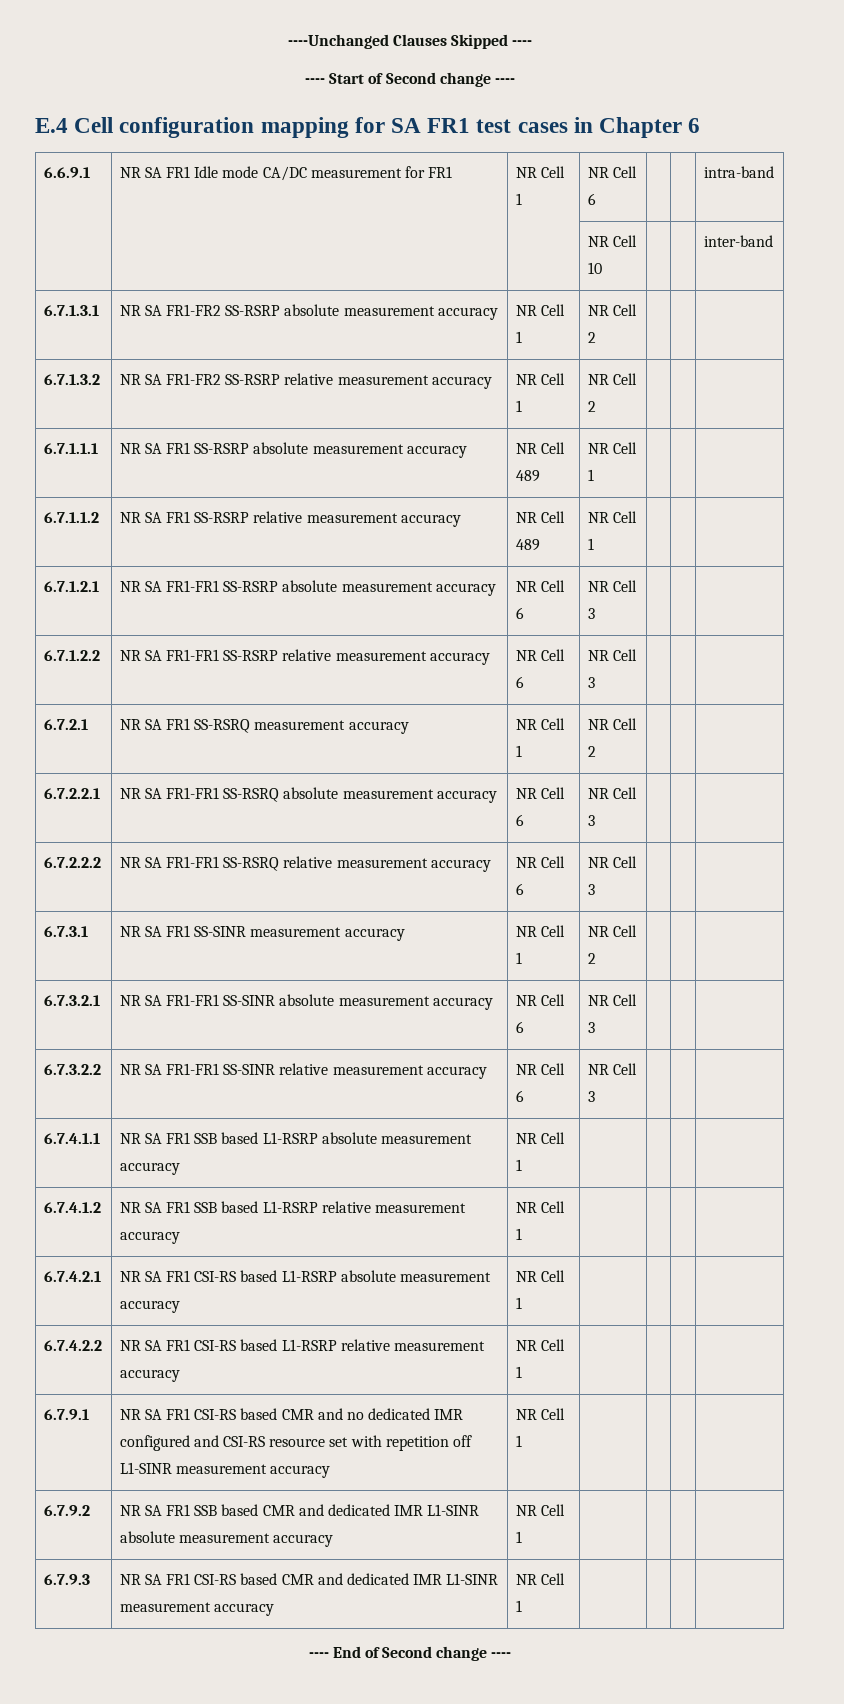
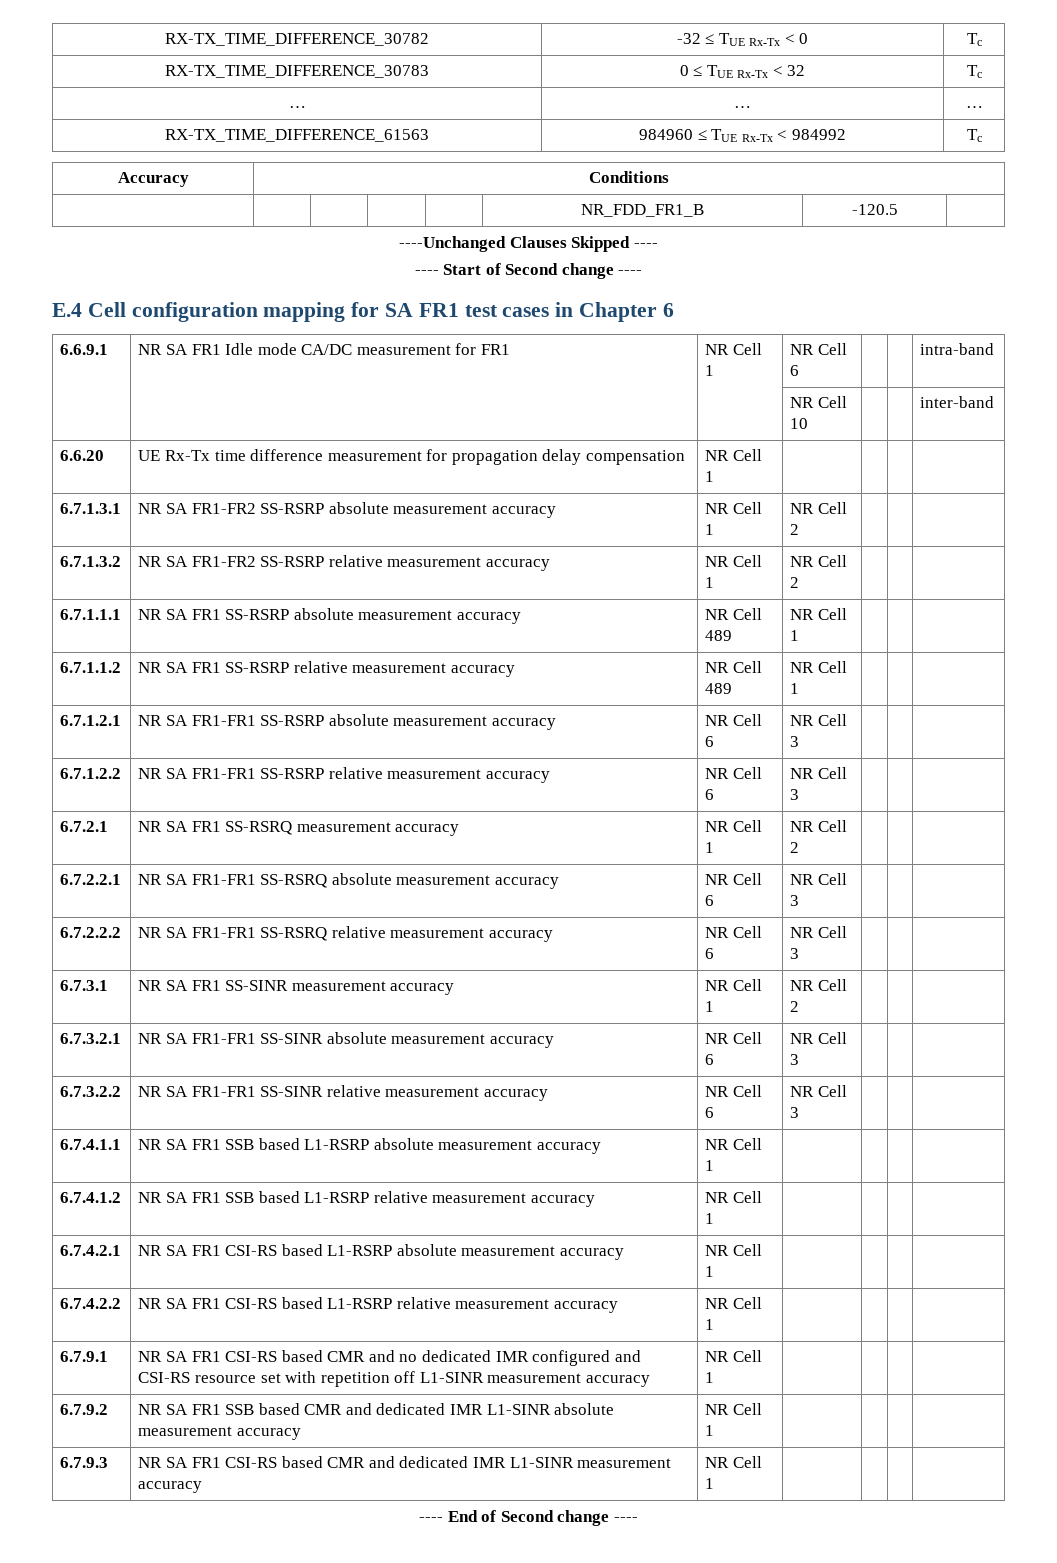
+ RX-TX_TIME_DIFFERENCE_30782 | -32 ≤ TUE Rx-Tx < 0 | Tc
+ RX-TX_TIME_DIFFERENCE_30783 | 0 ≤ TUE Rx-Tx < 32 | Tc
+ … | … | …
+ RX-TX_TIME_DIFFERENCE_61563 | 984960 ≤ TUE Rx-Tx < 984992 | Tc
+ Accuracy | Conditions
+ | | | | | NR_FDD_FR1_B | -120.5 |
+ 6.6.20 | UE Rx-Tx time difference measurement for propagation delay compensation | NR Cell 1 | | | |

